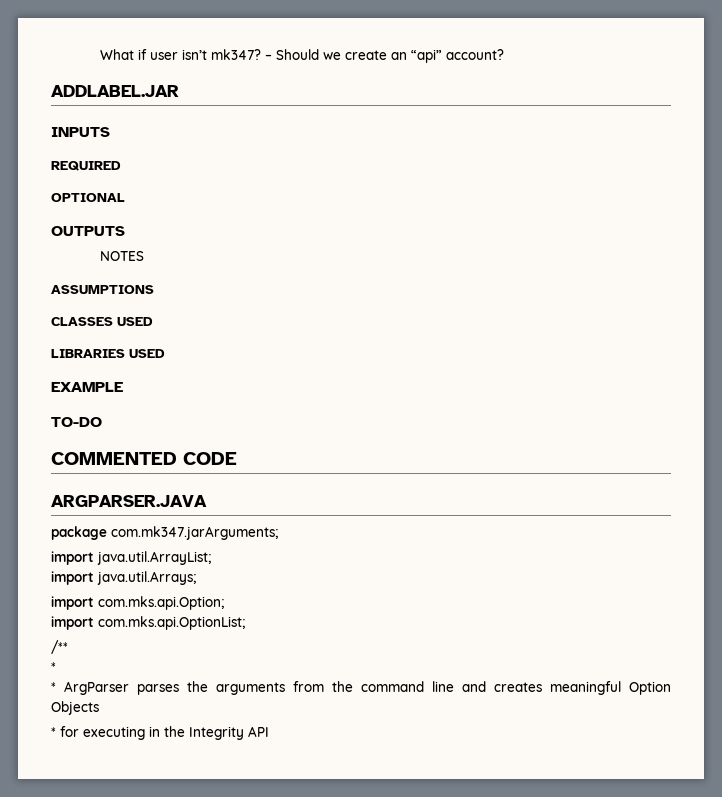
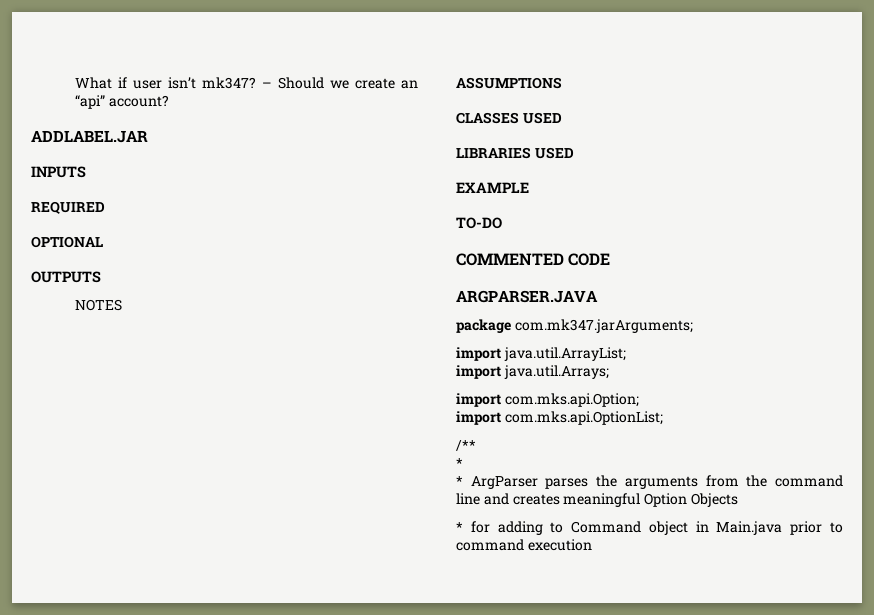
- * for executing in the Integrity API
+ * for adding to Command object in Main.java prior to command execution

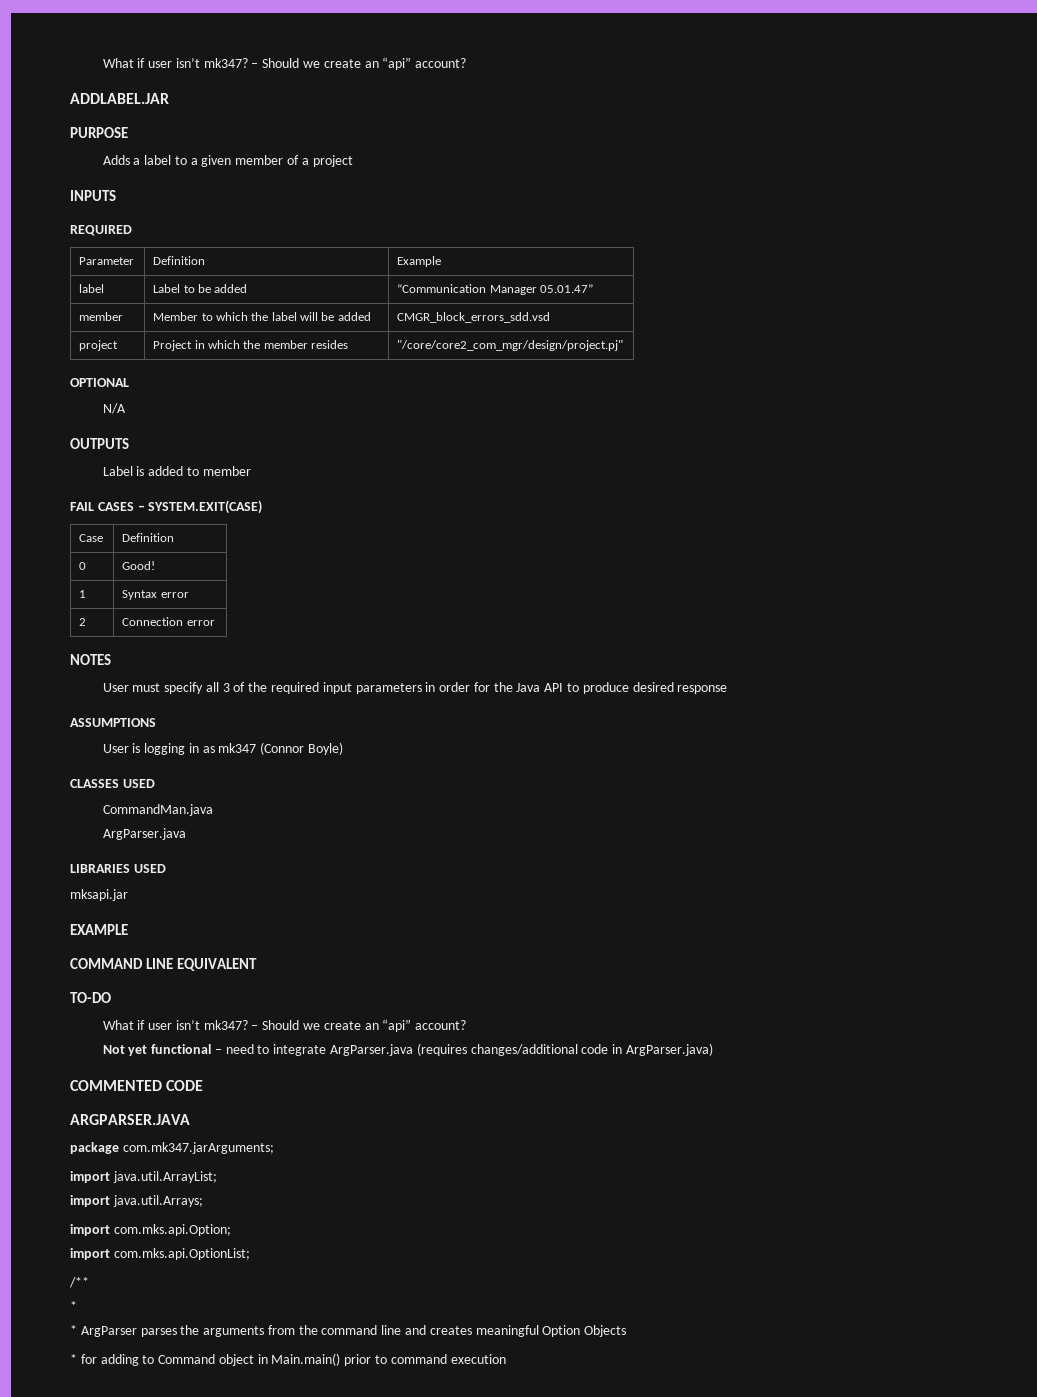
+ PURPOSE
+ Adds a label to a given member of a project
  INPUTS
  REQUIRED
+ Parameter | Definition | Example
+ label | Label to be added | “Communication Manager 05.01.47”
+ member | Member to which the label will be added | CMGR_block_errors_sdd.vsd
+ project | Project in which the member resides | "/core/core2_com_mgr/design/project.pj"
+ N/A
+ Label is added to member
+ FAIL CASES – SYSTEM.EXIT(CASE)
+ Case | Definition
+ 0 | Good!
+ 1 | Syntax error
+ 2 | Connection error
  NOTES
+ User must specify all 3 of the required input parameters in order for the Java API to produce desired response
  ASSUMPTIONS
+ User is logging in as mk347 (Connor Boyle)
+ CommandMan.java
+ ArgParser.java
+ mksapi.jar
+ COMMAND LINE EQUIVALENT
  TO-DO
+ What if user isn’t mk347? – Should we create an “api” account?
+ Not yet functional – need to integrate ArgParser.java (requires changes/additional code in ArgParser.java)
- * for adding to Command object in Main.java prior to command execution
+ * for adding to Command object in Main.main() prior to command execution

